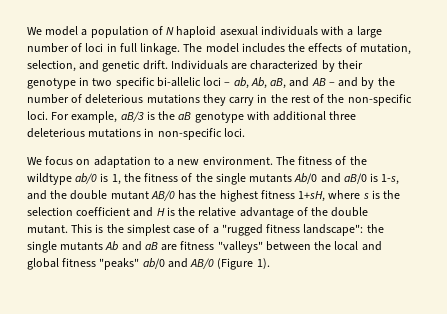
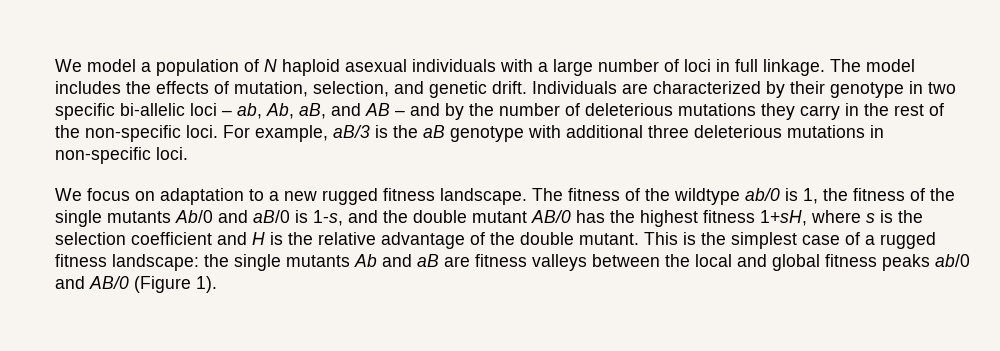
- We focus on adaptation to a new environment.
+ We focus on adaptation to a new rugged fitness landscape.
- This is the simplest case of a "rugged fitness landscape": the single mutants Ab and aB are fitness "valleys" between the local and global fitness "peaks" ab/0 and AB/0 (Figure 1).
+ This is the simplest case of a rugged fitness landscape: the single mutants Ab and aB are fitness valleys between the local and global fitness peaks ab/0 and AB/0 (Figure 1).

